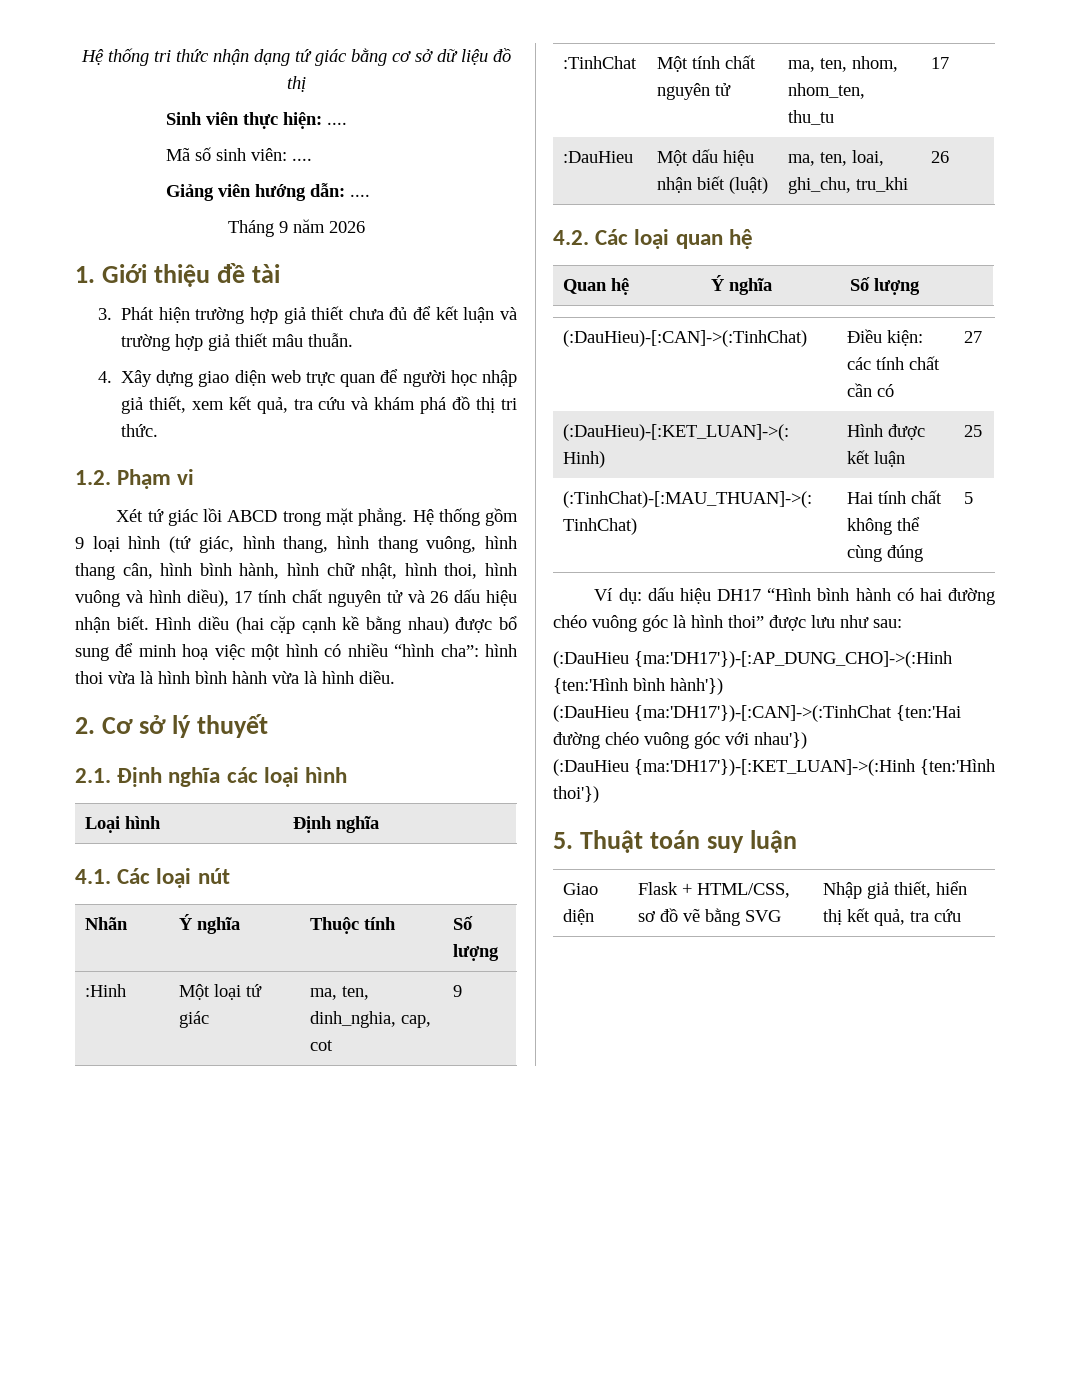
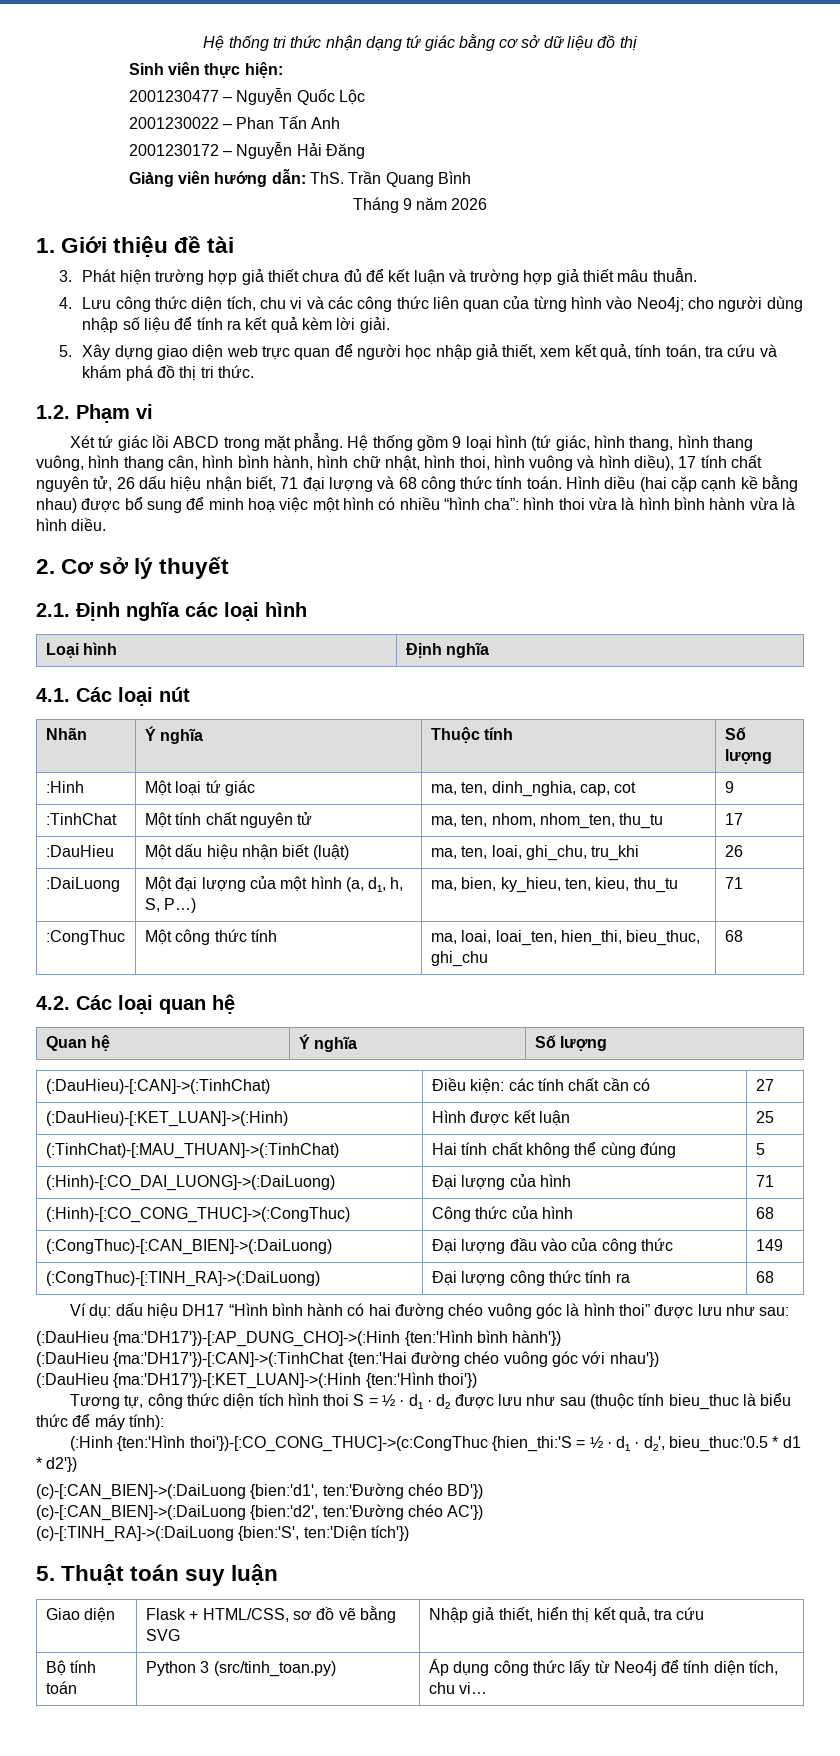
- Sinh viên thực hiện: ....
- Mã số sinh viên: ....
+ Sinh viên thực hiện:
+ 2001230477 – Nguyễn Quốc Lộc
+ 2001230022 – Phan Tấn Anh
+ 2001230172 – Nguyễn Hải Đăng
- Giảng viên hướng dẫn: ....
+ Giảng viên hướng dẫn: ThS. Trần Quang Bình
- 4. Xây dựng giao diện web trực quan để người học nhập giả thiết, xem kết quả, tra cứu và khám phá đồ thị tri thức.
+ 4. Lưu công thức diện tích, chu vi và các công thức liên quan của từng hình vào Neo4j; cho người dùng nhập số liệu để tính ra kết quả kèm lời giải.
+ 5. Xây dựng giao diện web trực quan để người học nhập giả thiết, xem kết quả, tính toán, tra cứu và khám phá đồ thị tri thức.
- Hệ thống gồm 9 loại hình (tứ giác, hình thang, hình thang vuông, hình thang cân, hình bình hành, hình chữ nhật, hình thoi, hình vuông và hình diều), 17 tính chất nguyên tử và 26 dấu hiệu nhận biết.
+ Hệ thống gồm 9 loại hình (tứ giác, hình thang, hình thang vuông, hình thang cân, hình bình hành, hình chữ nhật, hình thoi, hình vuông và hình diều), 17 tính chất nguyên tử, 26 dấu hiệu nhận biết, 71 đại lượng và 68 công thức tính toán.
+ :DaiLuong | Một đại lượng của một hình (a, d₁, h, S, P…) | ma, bien, ky_hieu, ten, kieu, thu_tu | 71
+ :CongThuc | Một công thức tính | ma, loai, loai_ten, hien_thi, bieu_thuc, ghi_chu | 68
+ (:Hinh)-[:CO_DAI_LUONG]->(:DaiLuong) | Đại lượng của hình | 71
+ (:Hinh)-[:CO_CONG_THUC]->(:CongThuc) | Công thức của hình | 68
+ (:CongThuc)-[:CAN_BIEN]->(:DaiLuong) | Đại lượng đầu vào của công thức | 149
+ (:CongThuc)-[:TINH_RA]->(:DaiLuong) | Đại lượng công thức tính ra | 68
+ Tương tự, công thức diện tích hình thoi S = ½ · d₁ · d₂ được lưu như sau (thuộc tính bieu_thuc là biểu thức để máy tính):
+ (:Hinh {ten:'Hình thoi'})-[:CO_CONG_THUC]->(c:CongThuc {hien_thi:'S = ½ · d₁ · d₂', bieu_thuc:'0.5 * d1 * d2'})
+ (c)-[:CAN_BIEN]->(:DaiLuong {bien:'d1', ten:'Đường chéo BD'})
+ (c)-[:CAN_BIEN]->(:DaiLuong {bien:'d2', ten:'Đường chéo AC'})
+ (c)-[:TINH_RA]->(:DaiLuong {bien:'S', ten:'Diện tích'})
+ Bộ tính toán | Python 3 (src/tinh_toan.py) | Áp dụng công thức lấy từ Neo4j để tính diện tích, chu vi…

